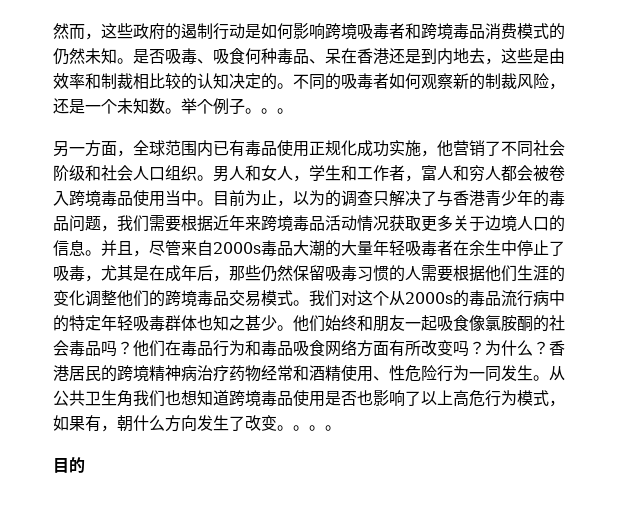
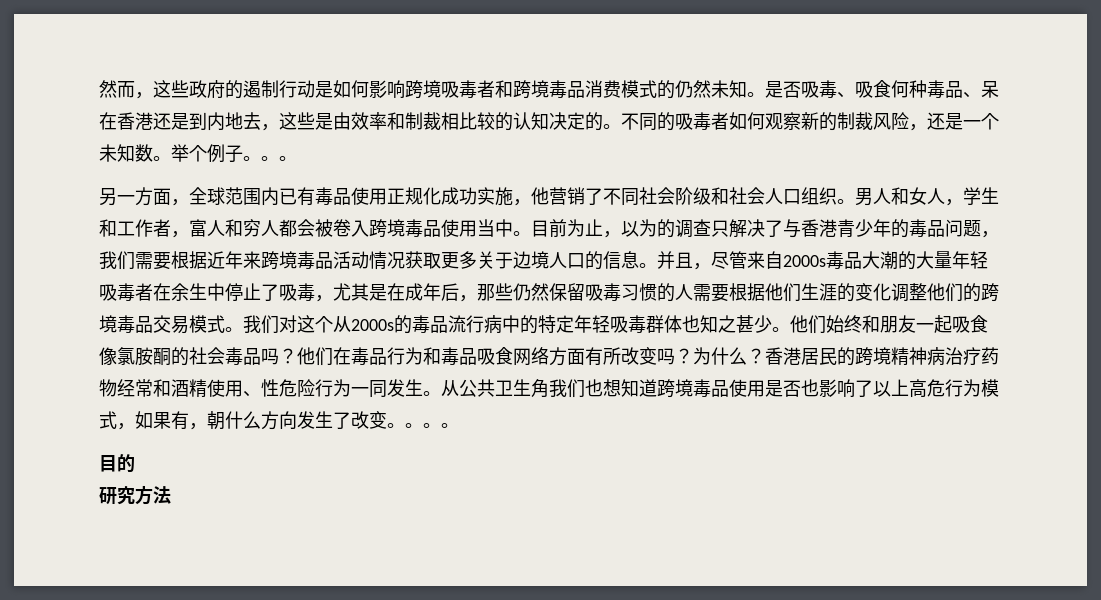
+ 研究方法

